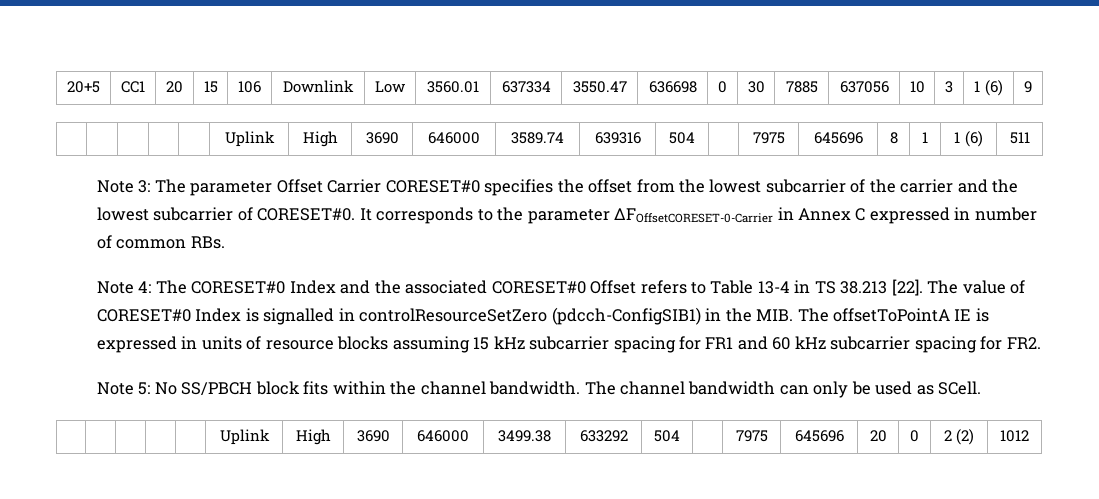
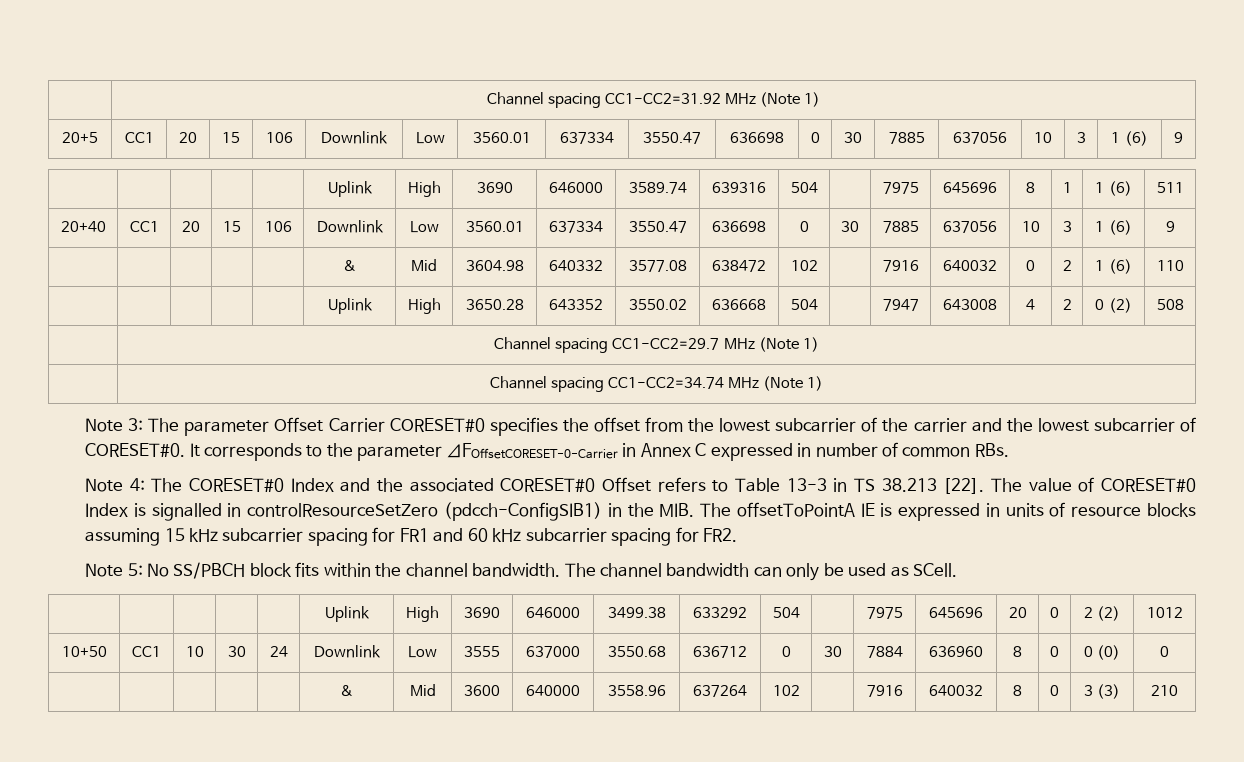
+ | Channel spacing CC1-CC2=31.92 MHz (Note 1)
+ 20+40 | CC1 | 20 | 15 | 106 | Downlink | Low | 3560.01 | 637334 | 3550.47 | 636698 | 0 | 30 | 7885 | 637056 | 10 | 3 | 1 (6) | 9
+ | | | | | & | Mid | 3604.98 | 640332 | 3577.08 | 638472 | 102 | | 7916 | 640032 | 0 | 2 | 1 (6) | 110
+ | | | | | Uplink | High | 3650.28 | 643352 | 3550.02 | 636668 | 504 | | 7947 | 643008 | 4 | 2 | 0 (2) | 508
+ | Channel spacing CC1-CC2=29.7 MHz (Note 1)
+ | Channel spacing CC1-CC2=34.74 MHz (Note 1)
- Note 4: The CORESET#0 Index and the associated CORESET#0 Offset refers to Table 13-4 in TS 38.213 [22].
+ Note 4: The CORESET#0 Index and the associated CORESET#0 Offset refers to Table 13-3 in TS 38.213 [22].
+ 10+50 | CC1 | 10 | 30 | 24 | Downlink | Low | 3555 | 637000 | 3550.68 | 636712 | 0 | 30 | 7884 | 636960 | 8 | 0 | 0 (0) | 0
+ | | | | | & | Mid | 3600 | 640000 | 3558.96 | 637264 | 102 | | 7916 | 640032 | 8 | 0 | 3 (3) | 210

